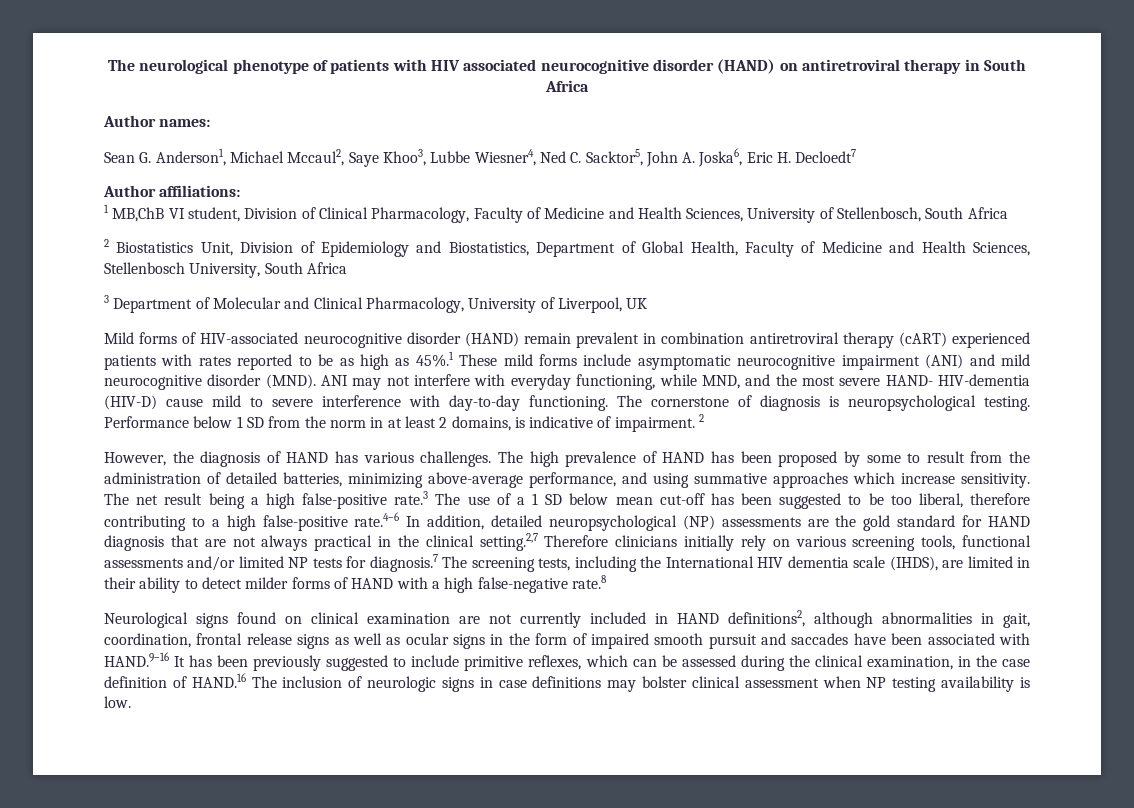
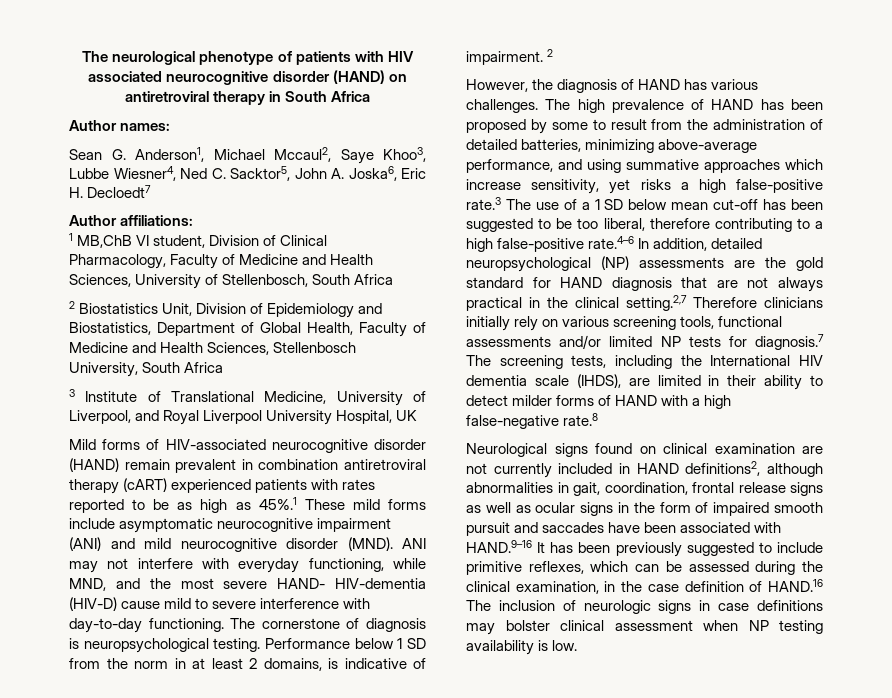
- 3 Department of Molecular and Clinical Pharmacology, University of Liverpool, UK
+ 3 Institute of Translational Medicine, University of Liverpool, and Royal Liverpool University Hospital, UK
- The high prevalence of HAND has been proposed by some to result from the administration of detailed batteries, minimizing above-average performance, and using summative approaches which increase sensitivity. The net result being a high false-positive rate.3 The use of a 1 SD below mean cut-off has been suggested to be too liberal, therefore contributing to a high false-positive rate.4–6 In addition, detailed neuropsychological (NP) assessments are the gold standard for HAND diagnosis that are not always practical in the clinical setting.2,7 Therefore clinicians initially rely on various screening tools, functional assessments and/or limited NP tests for diagnosis.7 The screening tests, including the International HIV dementia scale (IHDS), are limited in their ability to detect milder forms of HAND with a high false-negative rate.8
+ The high prevalence of HAND has been proposed by some to result from the administration of detailed batteries, minimizing above-average performance, and using summative approaches which increase sensitivity, yet risks a high false-positive rate.3 The use of a 1 SD below mean cut-off has been suggested to be too liberal, therefore contributing to a high false-positive rate.4–6 In addition, detailed neuropsychological (NP) assessments are the gold standard for HAND diagnosis that are not always practical in the clinical setting.2,7 Therefore clinicians initially rely on various screening tools, functional assessments and/or limited NP tests for diagnosis.7 The screening tests, including the International HIV dementia scale (IHDS), are limited in their ability to detect milder forms of HAND with a high false-negative rate.8

